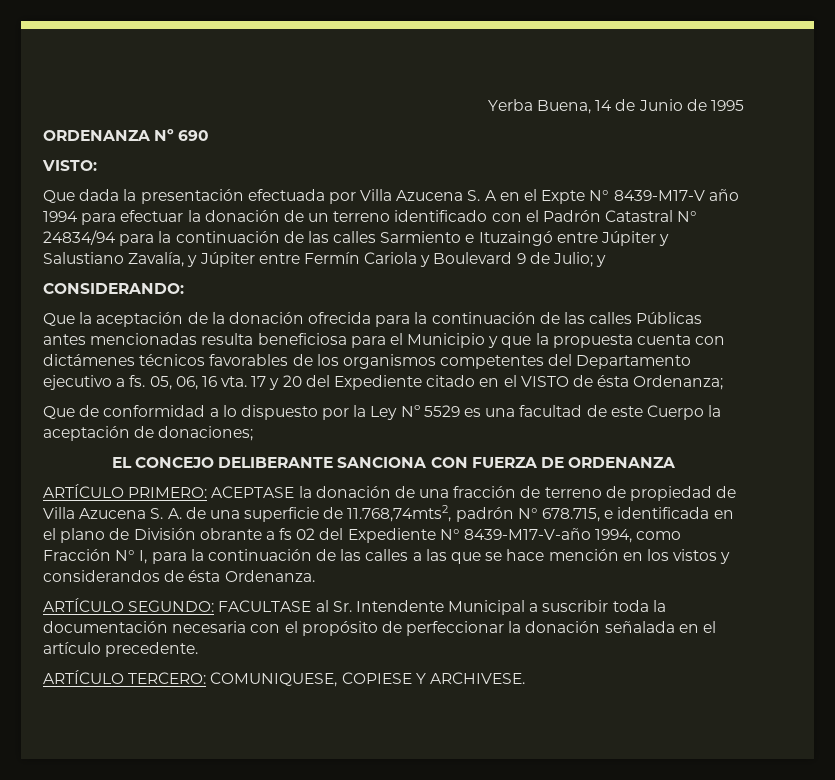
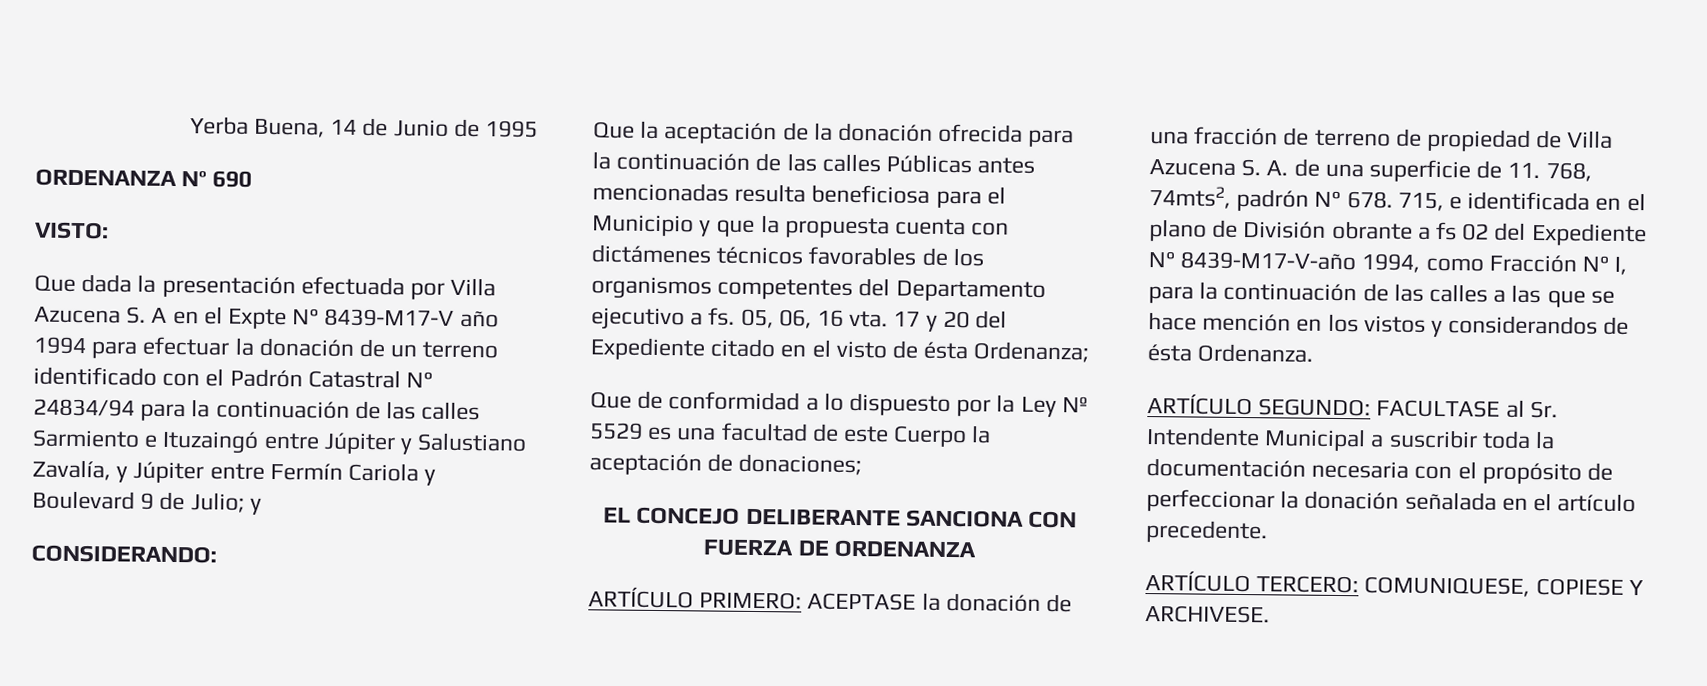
- 17 y 20 del Expediente citado en el VISTO de ésta Ordenanza;
+ 17 y 20 del Expediente citado en el visto de ésta Ordenanza;
- ACEPTASE la donación de una fracción de terreno de propiedad de Villa Azucena S. A. de una superficie de 11.768,74mts2, padrón N° 678.715, e identificada en el plano de División obrante a fs 02 del Expediente N° 8439-M17-V-año 1994, como Fracción N° I, para la continuación de las calles a las que se hace mención en los vistos y considerandos de ésta Ordenanza.
+ ACEPTASE la donación de una fracción de terreno de propiedad de Villa Azucena S. A. de una superficie de 11. 768, 74mts2, padrón N° 678. 715, e identificada en el plano de División obrante a fs 02 del Expediente N° 8439-M17-V-año 1994, como Fracción N° I, para la continuación de las calles a las que se hace mención en los vistos y considerandos de ésta Ordenanza.

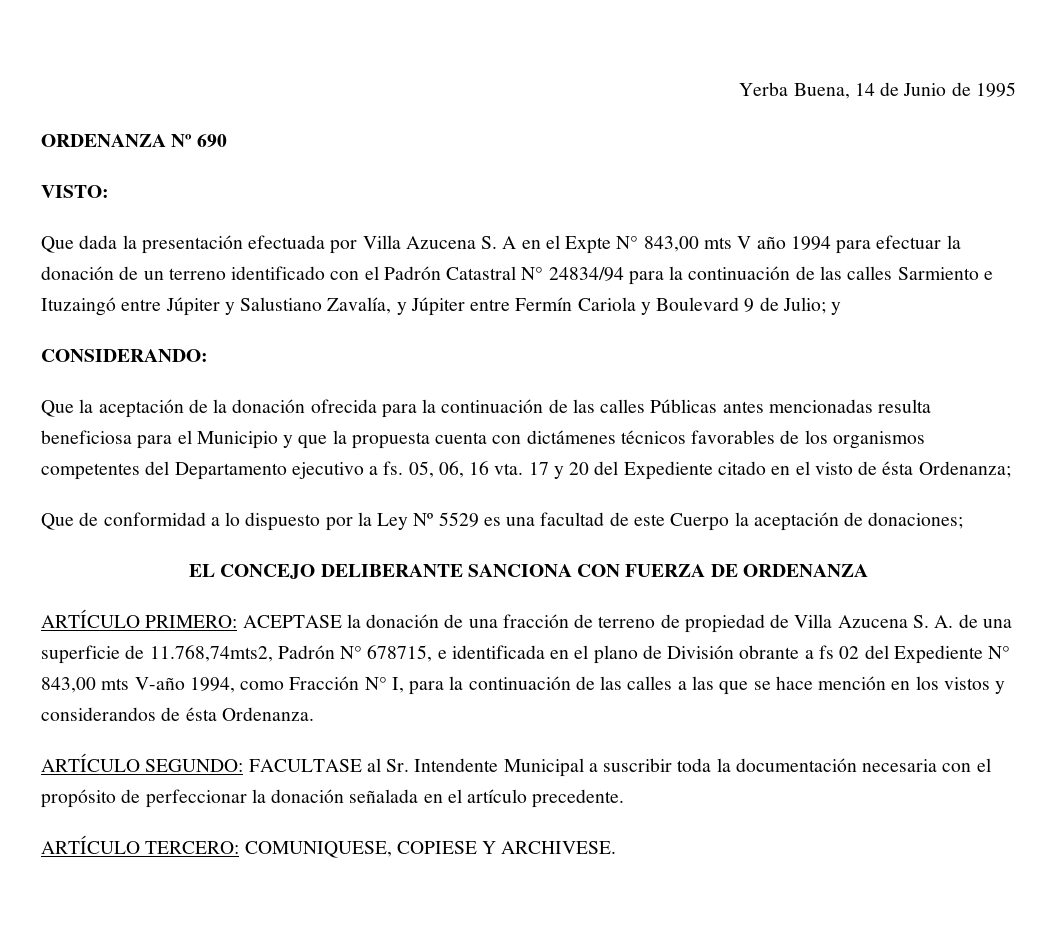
- Que dada la presentación efectuada por Villa Azucena S. A en el Expte N° 8439-M17-V año 1994 para efectuar la donación de un terreno identificado con el Padrón Catastral N° 24834/94 para la continuación de las calles Sarmiento e Ituzaingó entre Júpiter y Salustiano Zavalía, y Júpiter entre Fermín Cariola y Boulevard 9 de Julio; y
+ Que dada la presentación efectuada por Villa Azucena S. A en el Expte N° 843,00 mts V año 1994 para efectuar la donación de un terreno identificado con el Padrón Catastral N° 24834/94 para la continuación de las calles Sarmiento e Ituzaingó entre Júpiter y Salustiano Zavalía, y Júpiter entre Fermín Cariola y Boulevard 9 de Julio; y
- ARTÍCULO PRIMERO: ACEPTASE la donación de una fracción de terreno de propiedad de Villa Azucena S. A. de una superficie de 11. 768, 74mts2, padrón N° 678. 715, e identificada en el plano de División obrante a fs 02 del Expediente N° 8439-M17-V-año 1994, como Fracción N° I, para la continuación de las calles a las que se hace mención en los vistos y considerandos de ésta Ordenanza.
+ ARTÍCULO PRIMERO: ACEPTASE la donación de una fracción de terreno de propiedad de Villa Azucena S. A. de una superficie de 11.768,74mts2, Padrón N° 678715, e identificada en el plano de División obrante a fs 02 del Expediente N° 843,00 mts V-año 1994, como Fracción N° I, para la continuación de las calles a las que se hace mención en los vistos y considerandos de ésta Ordenanza.

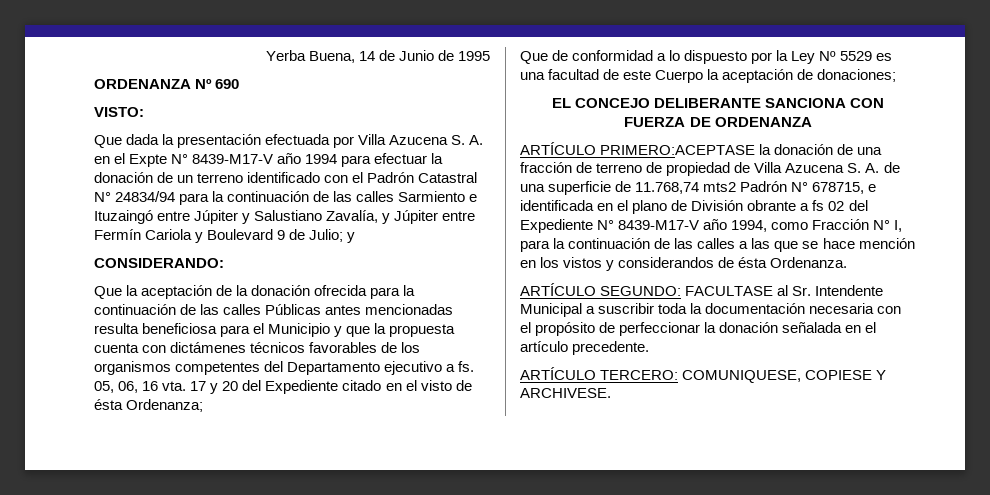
- Que dada la presentación efectuada por Villa Azucena S. A en el Expte N° 843,00 mts V año 1994 para efectuar la donación de un terreno identificado con el Padrón Catastral N° 24834/94 para la continuación de las calles Sarmiento e Ituzaingó entre Júpiter y Salustiano Zavalía, y Júpiter entre Fermín Cariola y Boulevard 9 de Julio; y
+ Que dada la presentación efectuada por Villa Azucena S. A. en el Expte N° 8439-M17-V año 1994 para efectuar la donación de un terreno identificado con el Padrón Catastral N° 24834/94 para la continuación de las calles Sarmiento e Ituzaingó entre Júpiter y Salustiano Zavalía, y Júpiter entre Fermín Cariola y Boulevard 9 de Julio; y
- ARTÍCULO PRIMERO: ACEPTASE la donación de una fracción de terreno de propiedad de Villa Azucena S. A. de una superficie de 11.768,74mts2, Padrón N° 678715, e identificada en el plano de División obrante a fs 02 del Expediente N° 843,00 mts V-año 1994, como Fracción N° I, para la continuación de las calles a las que se hace mención en los vistos y considerandos de ésta Ordenanza.
+ ARTÍCULO PRIMERO:ACEPTASE la donación de una fracción de terreno de propiedad de Villa Azucena S. A. de una superficie de 11.768,74 mts2 Padrón N° 678715, e identificada en el plano de División obrante a fs 02 del Expediente N° 8439-M17-V año 1994, como Fracción N° I, para la continuación de las calles a las que se hace mención en los vistos y considerandos de ésta Ordenanza.

